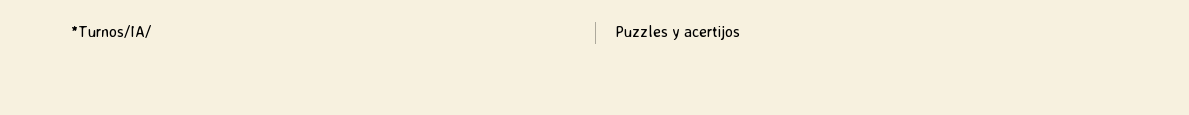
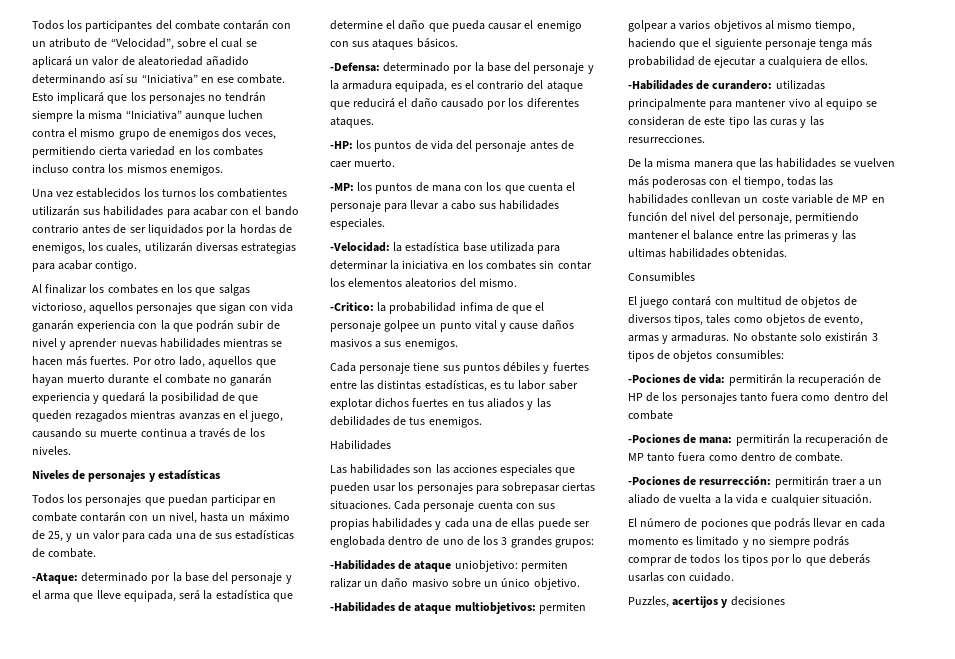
- *Turnos/IA/
- Puzzles y acertijos
+ Todos los participantes del combate contarán con un atributo de “Velocidad”, sobre el cual se aplicará un valor de aleatoriedad añadido determinando así su “Iniciativa” en ese combate. Esto implicará que los personajes no tendrán siempre la misma “Iniciativa” aunque luchen contra el mismo grupo de enemigos dos veces, permitiendo cierta variedad en los combates incluso contra los mismos enemigos.
+ Una vez establecidos los turnos los combatientes utilizarán sus habilidades para acabar con el bando contrario antes de ser liquidados por la hordas de enemigos, los cuales, utilizarán diversas estrategias para acabar contigo.
+ Al finalizar los combates en los que salgas victorioso, aquellos personajes que sigan con vida ganarán experiencia con la que podrán subir de nivel y aprender nuevas habilidades mientras se hacen más fuertes. Por otro lado, aquellos que hayan muerto durante el combate no ganarán experiencia y quedará la posibilidad de que queden rezagados mientras avanzas en el juego, causando su muerte continua a través de los niveles.
+ Niveles de personajes y estadísticas
+ Todos los personajes que puedan participar en combate contarán con un nivel, hasta un máximo de 25, y un valor para cada una de sus estadísticas de combate.
+ -Ataque: determinado por la base del personaje y el arma que lleve equipada, será la estadística que determine el daño que pueda causar el enemigo con sus ataques básicos.
+ -Defensa: determinado por la base del personaje y la armadura equipada, es el contrario del ataque que reducirá el daño causado por los diferentes ataques.
+ -HP: los puntos de vida del personaje antes de caer muerto.
+ -MP: los puntos de mana con los que cuenta el personaje para llevar a cabo sus habilidades especiales.
+ -Velocidad: la estadística base utilizada para determinar la iniciativa en los combates sin contar los elementos aleatorios del mismo.
+ -Critico: la probabilidad infima de que el personaje golpee un punto vital y cause daños masivos a sus enemigos.
+ Cada personaje tiene sus puntos débiles y fuertes entre las distintas estadísticas, es tu labor saber explotar dichos fuertes en tus aliados y las debilidades de tus enemigos.
+ Habilidades
+ Las habilidades son las acciones especiales que pueden usar los personajes para sobrepasar ciertas situaciones. Cada personaje cuenta con sus propias habilidades y cada una de ellas puede ser englobada dentro de uno de los 3 grandes grupos:
+ -Habilidades de ataque uniobjetivo: permiten ralizar un daño masivo sobre un único objetivo.
+ -Habilidades de ataque multiobjetivos: permiten golpear a varios objetivos al mismo tiempo, haciendo que el siguiente personaje tenga más probabilidad de ejecutar a cualquiera de ellos.
+ -Habilidades de curandero: utilizadas principalmente para mantener vivo al equipo se consideran de este tipo las curas y las resurrecciones.
+ De la misma manera que las habilidades se vuelven más poderosas con el tiempo, todas las habilidades conllevan un coste variable de MP en función del nivel del personaje, permitiendo mantener el balance entre las primeras y las ultimas habilidades obtenidas.
+ Consumibles
+ El juego contará con multitud de objetos de diversos tipos, tales como objetos de evento, armas y armaduras. No obstante solo existirán 3 tipos de objetos consumibles:
+ -Pociones de vida: permitirán la recuperación de HP de los personajes tanto fuera como dentro del combate
+ -Pociones de mana: permitirán la recuperación de MP tanto fuera como dentro de combate.
+ -Pociones de resurrección: permitirán traer a un aliado de vuelta a la vida e cualquier situación.
+ El número de pociones que podrás llevar en cada momento es limitado y no siempre podrás comprar de todos los tipos por lo que deberás usarlas con cuidado.
+ Puzzles, acertijos y decisiones

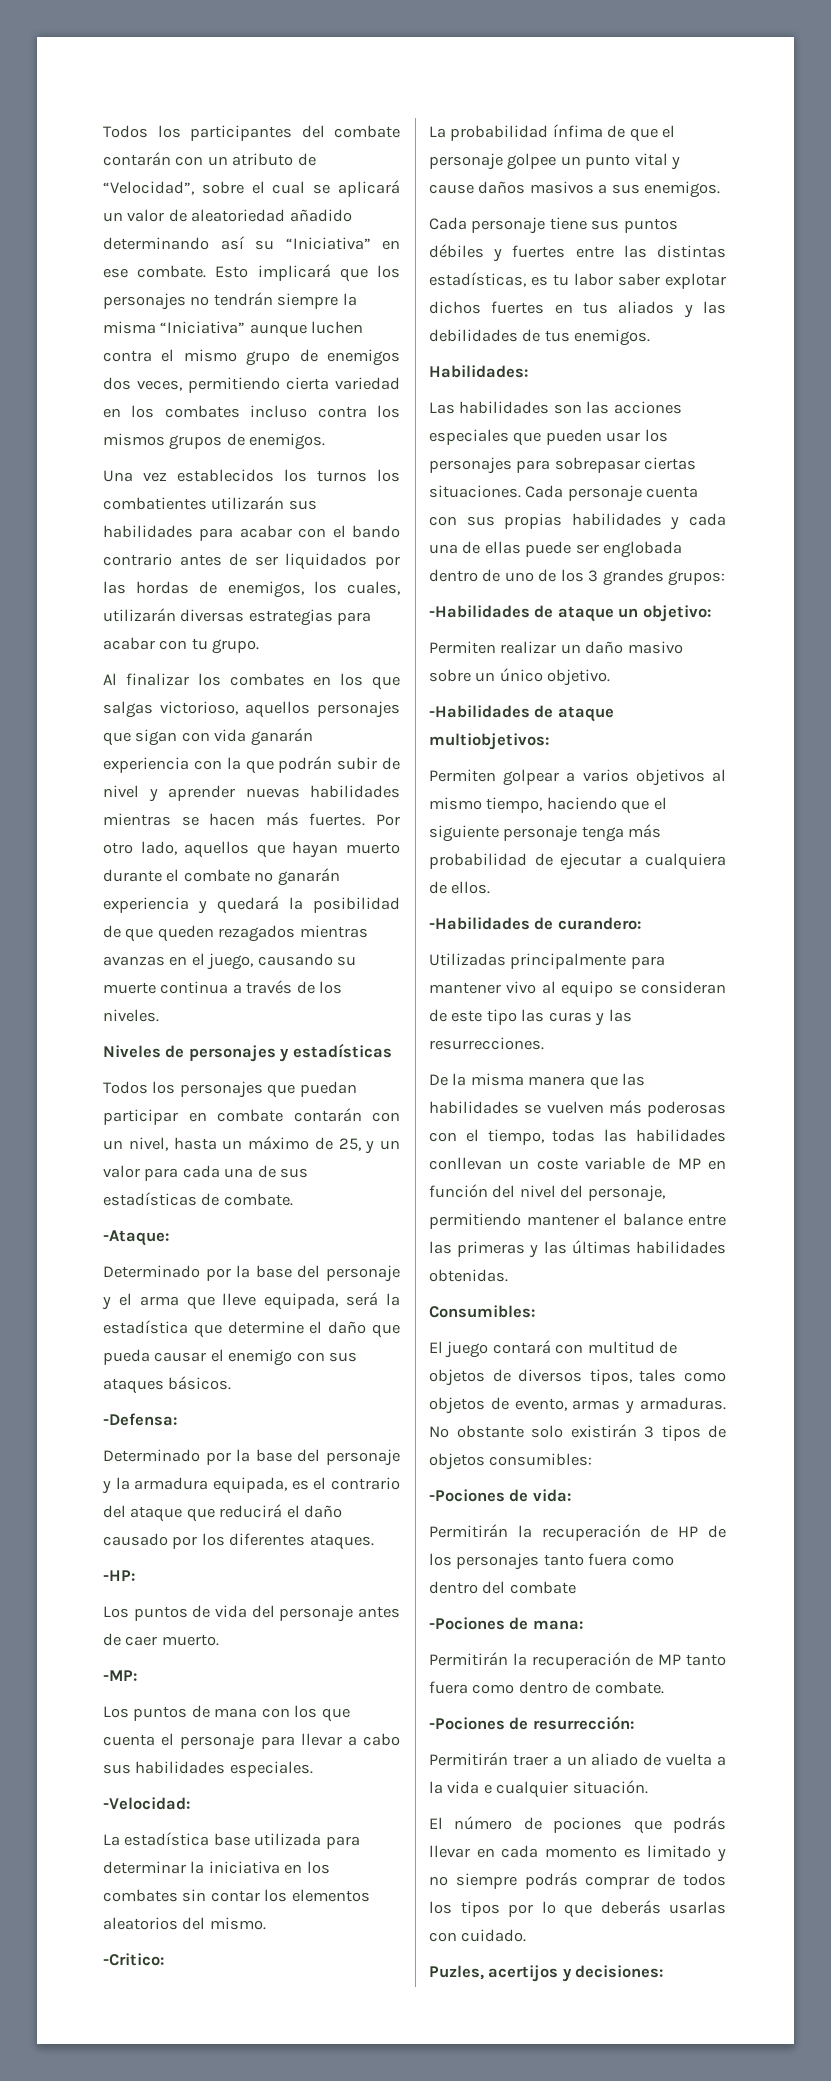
- Esto implicará que los personajes no tendrán siempre la misma “Iniciativa” aunque luchen contra el mismo grupo de enemigos dos veces, permitiendo cierta variedad en los combates incluso contra los mismos enemigos.
+ Esto implicará que los personajes no tendrán siempre la misma “Iniciativa” aunque luchen contra el mismo grupo de enemigos dos veces, permitiendo cierta variedad en los combates incluso contra los mismos grupos de enemigos.
- Una vez establecidos los turnos los combatientes utilizarán sus habilidades para acabar con el bando contrario antes de ser liquidados por la hordas de enemigos, los cuales, utilizarán diversas estrategias para acabar contigo.
+ Una vez establecidos los turnos los combatientes utilizarán sus habilidades para acabar con el bando contrario antes de ser liquidados por las hordas de enemigos, los cuales, utilizarán diversas estrategias para acabar con tu grupo.
- -Ataque: determinado por la base del personaje y el arma que lleve equipada, será la estadística que determine el daño que pueda causar el enemigo con sus ataques básicos.
+ -Ataque:
+ Determinado por la base del personaje y el arma que lleve equipada, será la estadística que determine el daño que pueda causar el enemigo con sus ataques básicos.
- -Defensa: determinado por la base del personaje y la armadura equipada, es el contrario del ataque que reducirá el daño causado por los diferentes ataques.
+ -Defensa:
+ Determinado por la base del personaje y la armadura equipada, es el contrario del ataque que reducirá el daño causado por los diferentes ataques.
- -HP: los puntos de vida del personaje antes de caer muerto.
+ -HP:
+ Los puntos de vida del personaje antes de caer muerto.
- -MP: los puntos de mana con los que cuenta el personaje para llevar a cabo sus habilidades especiales.
+ -MP:
+ Los puntos de mana con los que cuenta el personaje para llevar a cabo sus habilidades especiales.
- -Velocidad: la estadística base utilizada para determinar la iniciativa en los combates sin contar los elementos aleatorios del mismo.
+ -Velocidad:
+ La estadística base utilizada para determinar la iniciativa en los combates sin contar los elementos aleatorios del mismo.
- -Critico: la probabilidad infima de que el personaje golpee un punto vital y cause daños masivos a sus enemigos.
+ -Critico:
+ La probabilidad ínfima de que el personaje golpee un punto vital y cause daños masivos a sus enemigos.
- Habilidades
+ Habilidades:
- -Habilidades de ataque uniobjetivo: permiten ralizar un daño masivo sobre un único objetivo.
+ -Habilidades de ataque un objetivo:
+ Permiten realizar un daño masivo sobre un único objetivo.
- -Habilidades de ataque multiobjetivos: permiten golpear a varios objetivos al mismo tiempo, haciendo que el siguiente personaje tenga más probabilidad de ejecutar a cualquiera de ellos.
+ -Habilidades de ataque multiobjetivos:
+ Permiten golpear a varios objetivos al mismo tiempo, haciendo que el siguiente personaje tenga más probabilidad de ejecutar a cualquiera de ellos.
- -Habilidades de curandero: utilizadas principalmente para mantener vivo al equipo se consideran de este tipo las curas y las resurrecciones.
+ -Habilidades de curandero:
+ Utilizadas principalmente para mantener vivo al equipo se consideran de este tipo las curas y las resurrecciones.
- De la misma manera que las habilidades se vuelven más poderosas con el tiempo, todas las habilidades conllevan un coste variable de MP en función del nivel del personaje, permitiendo mantener el balance entre las primeras y las ultimas habilidades obtenidas.
+ De la misma manera que las habilidades se vuelven más poderosas con el tiempo, todas las habilidades conllevan un coste variable de MP en función del nivel del personaje, permitiendo mantener el balance entre las primeras y las últimas habilidades obtenidas.
- Consumibles
+ Consumibles:
- -Pociones de vida: permitirán la recuperación de HP de los personajes tanto fuera como dentro del combate
+ -Pociones de vida:
+ Permitirán la recuperación de HP de los personajes tanto fuera como dentro del combate
- -Pociones de mana: permitirán la recuperación de MP tanto fuera como dentro de combate.
+ -Pociones de mana:
+ Permitirán la recuperación de MP tanto fuera como dentro de combate.
- -Pociones de resurrección: permitirán traer a un aliado de vuelta a la vida e cualquier situación.
+ -Pociones de resurrección:
+ Permitirán traer a un aliado de vuelta a la vida e cualquier situación.
- Puzzles, acertijos y decisiones
+ Puzles, acertijos y decisiones:

